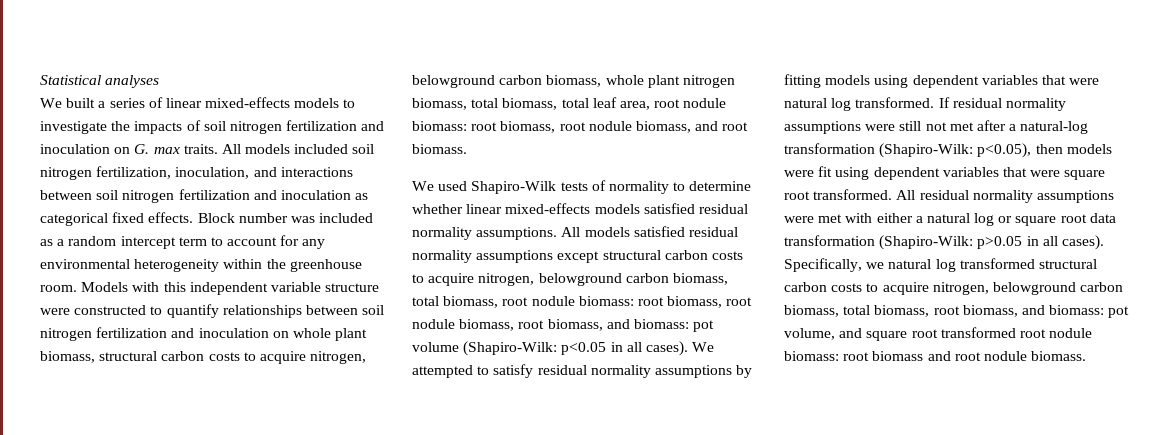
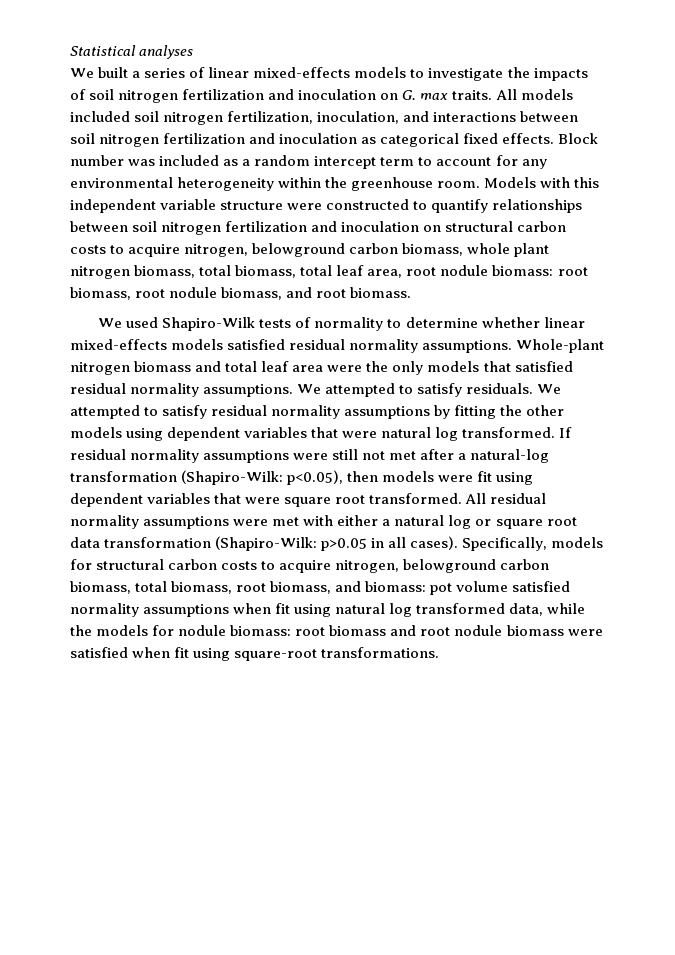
- Models with this independent variable structure were constructed to quantify relationships between soil nitrogen fertilization and inoculation on whole plant biomass, structural carbon costs to acquire nitrogen, belowground carbon biomass, whole plant nitrogen biomass, total biomass, total leaf area, root nodule biomass: root biomass, root nodule biomass, and root biomass.
+ Models with this independent variable structure were constructed to quantify relationships between soil nitrogen fertilization and inoculation on structural carbon costs to acquire nitrogen, belowground carbon biomass, whole plant nitrogen biomass, total biomass, total leaf area, root nodule biomass: root biomass, root nodule biomass, and root biomass.
- All models satisfied residual normality assumptions except structural carbon costs to acquire nitrogen, belowground carbon biomass, total biomass, root nodule biomass: root biomass, root nodule biomass, root biomass, and biomass: pot volume (Shapiro-Wilk: p<0.05 in all cases).
+ Whole-plant nitrogen biomass and total leaf area were the only models that satisfied residual normality assumptions. We attempted to satisfy residuals.
- We attempted to satisfy residual normality assumptions by fitting models using dependent variables that were natural log transformed.
+ We attempted to satisfy residual normality assumptions by fitting the other models using dependent variables that were natural log transformed.
- Specifically, we natural log transformed structural carbon costs to acquire nitrogen, belowground carbon biomass, total biomass, root biomass, and biomass: pot volume, and square root transformed root nodule biomass: root biomass and root nodule biomass.
+ Specifically, models for structural carbon costs to acquire nitrogen, belowground carbon biomass, total biomass, root biomass, and biomass: pot volume satisfied normality assumptions when fit using natural log transformed data, while the models for nodule biomass: root biomass and root nodule biomass were satisfied when fit using square-root transformations.

